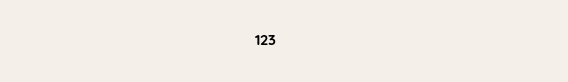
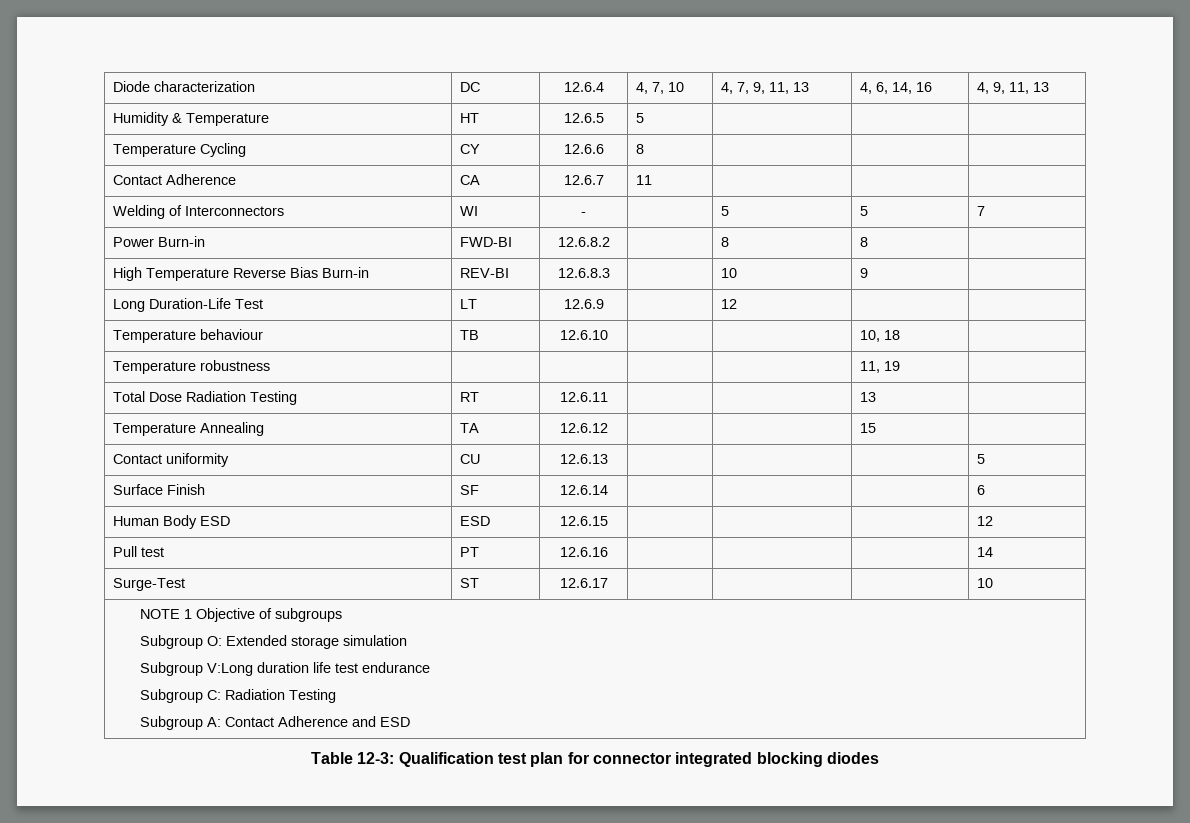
- 123
+ Diode characterization | DC | 12.6.4 | 4, 7, 10 | 4, 7, 9, 11, 13 | 4, 6, 14, 16 | 4, 9, 11, 13
+ Humidity & Temperature | HT | 12.6.5 | 5 | | |
+ Temperature Cycling | CY | 12.6.6 | 8 | | |
+ Contact Adherence | CA | 12.6.7 | 11 | | |
+ Welding of Interconnectors | WI | - | | 5 | 5 | 7
+ Power Burn-in | FWD-BI | 12.6.8.2 | | 8 | 8 |
+ High Temperature Reverse Bias Burn-in | REV-BI | 12.6.8.3 | | 10 | 9 |
+ Long Duration-Life Test | LT | 12.6.9 | | 12 | |
+ Temperature behaviour | TB | 12.6.10 | | | 10, 18 |
+ Temperature robustness | | | | | 11, 19 |
+ Total Dose Radiation Testing | RT | 12.6.11 | | | 13 |
+ Temperature Annealing | TA | 12.6.12 | | | 15 |
+ Contact uniformity | CU | 12.6.13 | | | | 5
+ Surface Finish | SF | 12.6.14 | | | | 6
+ Human Body ESD | ESD | 12.6.15 | | | | 12
+ Pull test | PT | 12.6.16 | | | | 14
+ Surge-Test | ST | 12.6.17 | | | | 10
+ NOTE 1 Objective of subgroups
+ Subgroup O: Extended storage simulation
+ Subgroup V:Long duration life test endurance
+ Subgroup C: Radiation Testing
+ Subgroup A: Contact Adherence and ESD
+ Table 12-3: Qualification test plan for connector integrated blocking diodes

